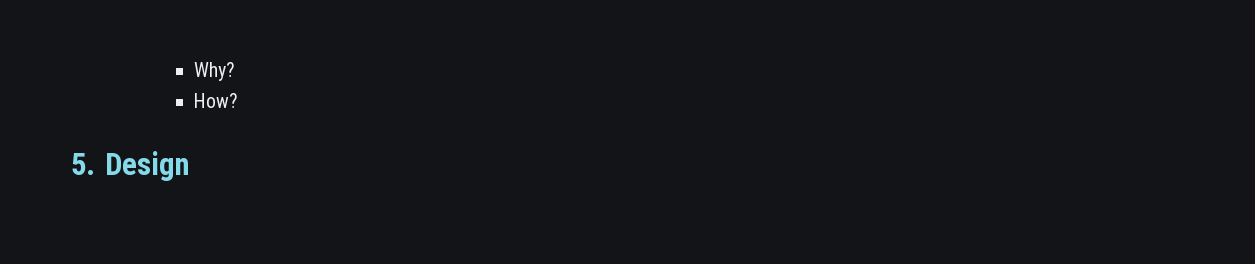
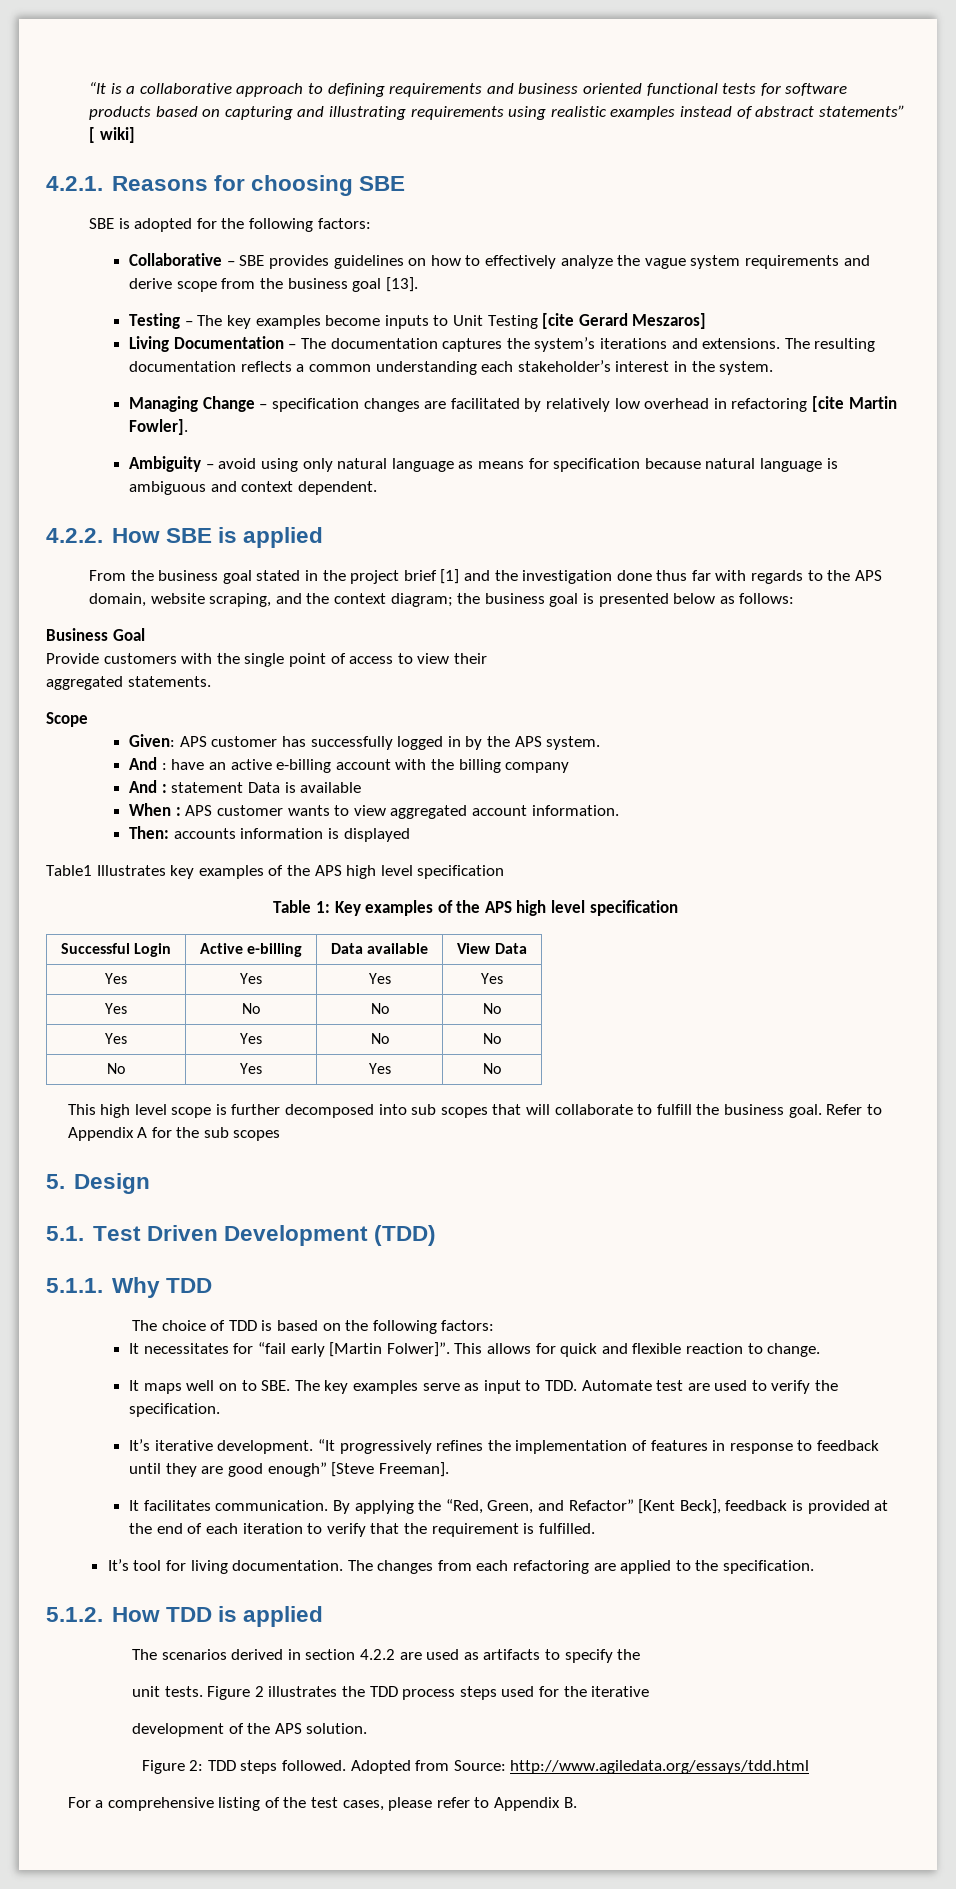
- Why?
- How?
+ “It is a collaborative approach to defining requirements and business oriented functional tests for software products based on capturing and illustrating requirements using realistic examples instead of abstract statements” [ wiki]
+ 4.2.1. Reasons for choosing SBE
+ SBE is adopted for the following factors:
+ Collaborative – SBE provides guidelines on how to effectively analyze the vague system requirements and derive scope from the business goal [13].
+ Testing – The key examples become inputs to Unit Testing [cite Gerard Meszaros]
+ Living Documentation – The documentation captures the system’s iterations and extensions. The resulting documentation reflects a common understanding each stakeholder’s interest in the system.
+ Managing Change – specification changes are facilitated by relatively low overhead in refactoring [cite Martin Fowler].
+ Ambiguity – avoid using only natural language as means for specification because natural language is ambiguous and context dependent.
+ 4.2.2. How SBE is applied
+ From the business goal stated in the project brief [1] and the investigation done thus far with regards to the APS domain, website scraping, and the context diagram; the business goal is presented below as follows:
+ Business Goal
+ Provide customers with the single point of access to view their
+ aggregated statements.
+ Scope
+ Given: APS customer has successfully logged in by the APS system.
+ And : have an active e-billing account with the billing company
+ And : statement Data is available
+ When : APS customer wants to view aggregated account information.
+ Then: accounts information is displayed
+ Table1 Illustrates key examples of the APS high level specification
+ Table 1: Key examples of the APS high level specification
+ Successful Login | Active e-billing | Data available | View Data
+ Yes | Yes | Yes | Yes
+ Yes | No | No | No
+ Yes | Yes | No | No
+ No | Yes | Yes | No
+ This high level scope is further decomposed into sub scopes that will collaborate to fulfill the business goal. Refer to Appendix A for the sub scopes
  5. Design
+ 5.1. Test Driven Development (TDD)
+ 5.1.1. Why TDD
+ The choice of TDD is based on the following factors:
+ It necessitates for “fail early [Martin Folwer]”. This allows for quick and flexible reaction to change.
+ It maps well on to SBE. The key examples serve as input to TDD. Automate test are used to verify the specification.
+ It’s iterative development. “It progressively refines the implementation of features in response to feedback until they are good enough” [Steve Freeman].
+ It facilitates communication. By applying the “Red, Green, and Refactor” [Kent Beck], feedback is provided at the end of each iteration to verify that the requirement is fulfilled.
+ It’s tool for living documentation. The changes from each refactoring are applied to the specification.
+ 5.1.2. How TDD is applied
+ The scenarios derived in section 4.2.2 are used as artifacts to specify the
+ unit tests. Figure 2 illustrates the TDD process steps used for the iterative
+ development of the APS solution.
+ Figure 2: TDD steps followed. Adopted from Source: http://www.agiledata.org/essays/tdd.html
+ For a comprehensive listing of the test cases, please refer to Appendix B.

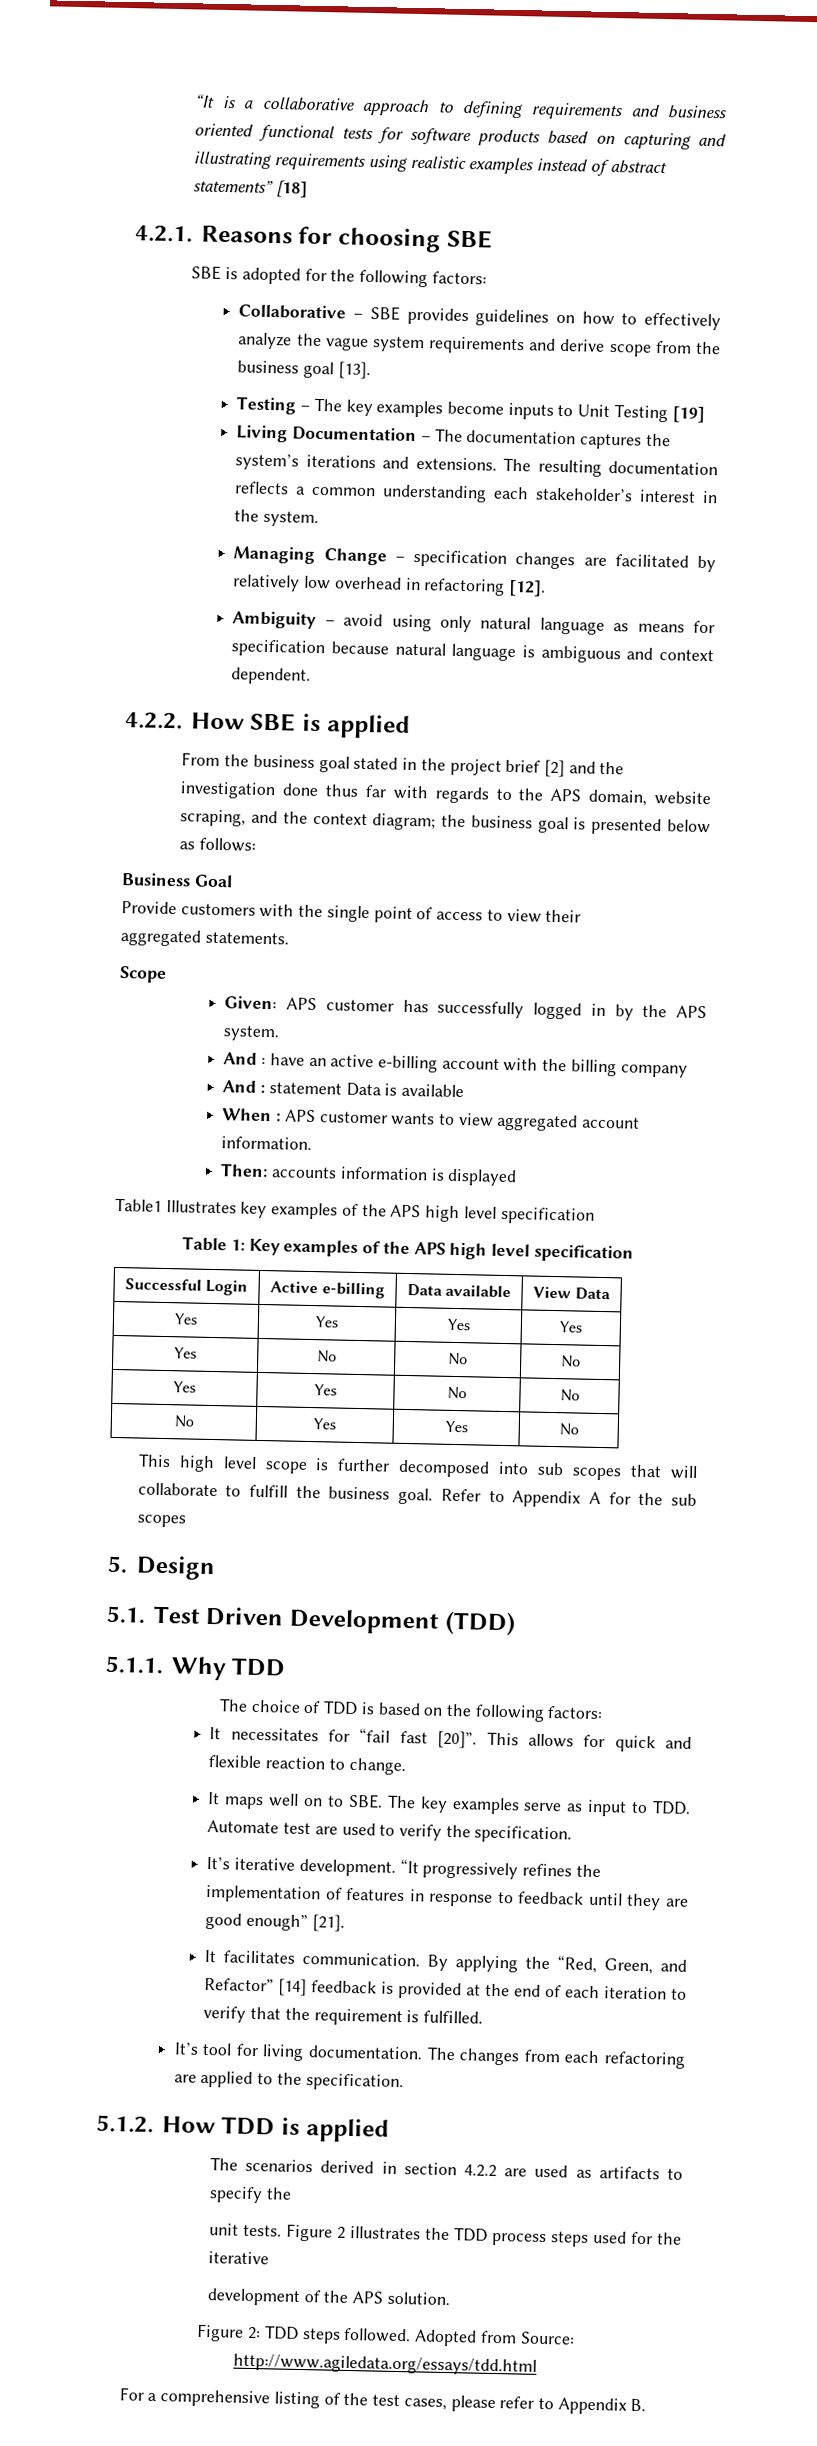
- “It is a collaborative approach to defining requirements and business oriented functional tests for software products based on capturing and illustrating requirements using realistic examples instead of abstract statements” [ wiki]
+ “It is a collaborative approach to defining requirements and business oriented functional tests for software products based on capturing and illustrating requirements using realistic examples instead of abstract statements” [18]
- Testing – The key examples become inputs to Unit Testing [cite Gerard Meszaros]
+ Testing – The key examples become inputs to Unit Testing [19]
- Managing Change – specification changes are facilitated by relatively low overhead in refactoring [cite Martin Fowler].
+ Managing Change – specification changes are facilitated by relatively low overhead in refactoring [12].
- From the business goal stated in the project brief [1] and the investigation done thus far with regards to the APS domain, website scraping, and the context diagram; the business goal is presented below as follows:
+ From the business goal stated in the project brief [2] and the investigation done thus far with regards to the APS domain, website scraping, and the context diagram; the business goal is presented below as follows:
- It necessitates for “fail early [Martin Folwer]”.
+ It necessitates for “fail fast [20]”.
- “It progressively refines the implementation of features in response to feedback until they are good enough” [Steve Freeman].
+ “It progressively refines the implementation of features in response to feedback until they are good enough” [21].
- By applying the “Red, Green, and Refactor” [Kent Beck], feedback is provided at the end of each iteration to verify that the requirement is fulfilled.
+ By applying the “Red, Green, and Refactor” [14] feedback is provided at the end of each iteration to verify that the requirement is fulfilled.

